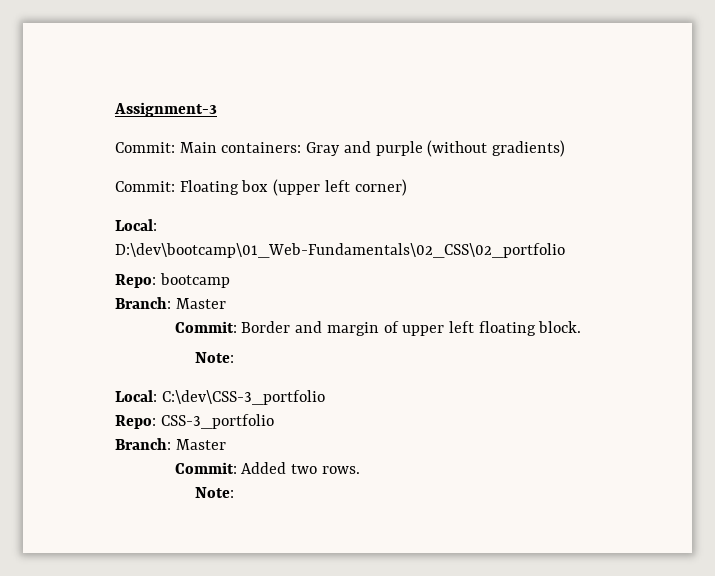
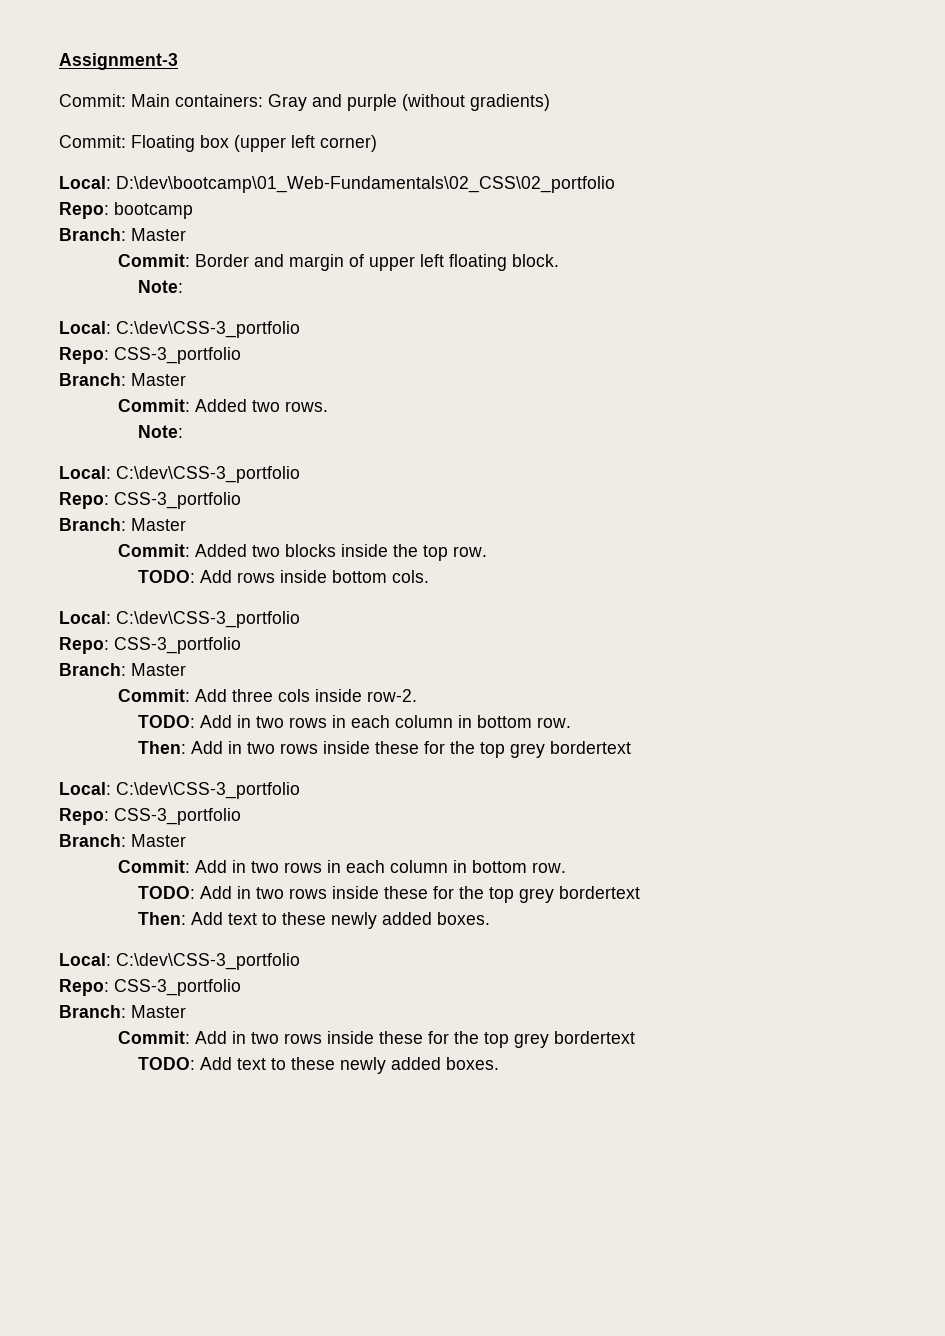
  Commit: Added two rows.
  Note:
+ Local: C:\dev\CSS-3_portfolio
+ Repo: CSS-3_portfolio
+ Branch: Master
+ Commit: Added two blocks inside the top row.
+ TODO: Add rows inside bottom cols.
+ Local: C:\dev\CSS-3_portfolio
+ Repo: CSS-3_portfolio
+ Branch: Master
+ Commit: Add three cols inside row-2.
+ TODO: Add in two rows in each column in bottom row.
+ Then: Add in two rows inside these for the top grey bordertext
+ Local: C:\dev\CSS-3_portfolio
+ Repo: CSS-3_portfolio
+ Branch: Master
+ Commit: Add in two rows in each column in bottom row.
+ TODO: Add in two rows inside these for the top grey bordertext
+ Then: Add text to these newly added boxes.
+ Local: C:\dev\CSS-3_portfolio
+ Repo: CSS-3_portfolio
+ Branch: Master
+ Commit: Add in two rows inside these for the top grey bordertext
+ TODO: Add text to these newly added boxes.

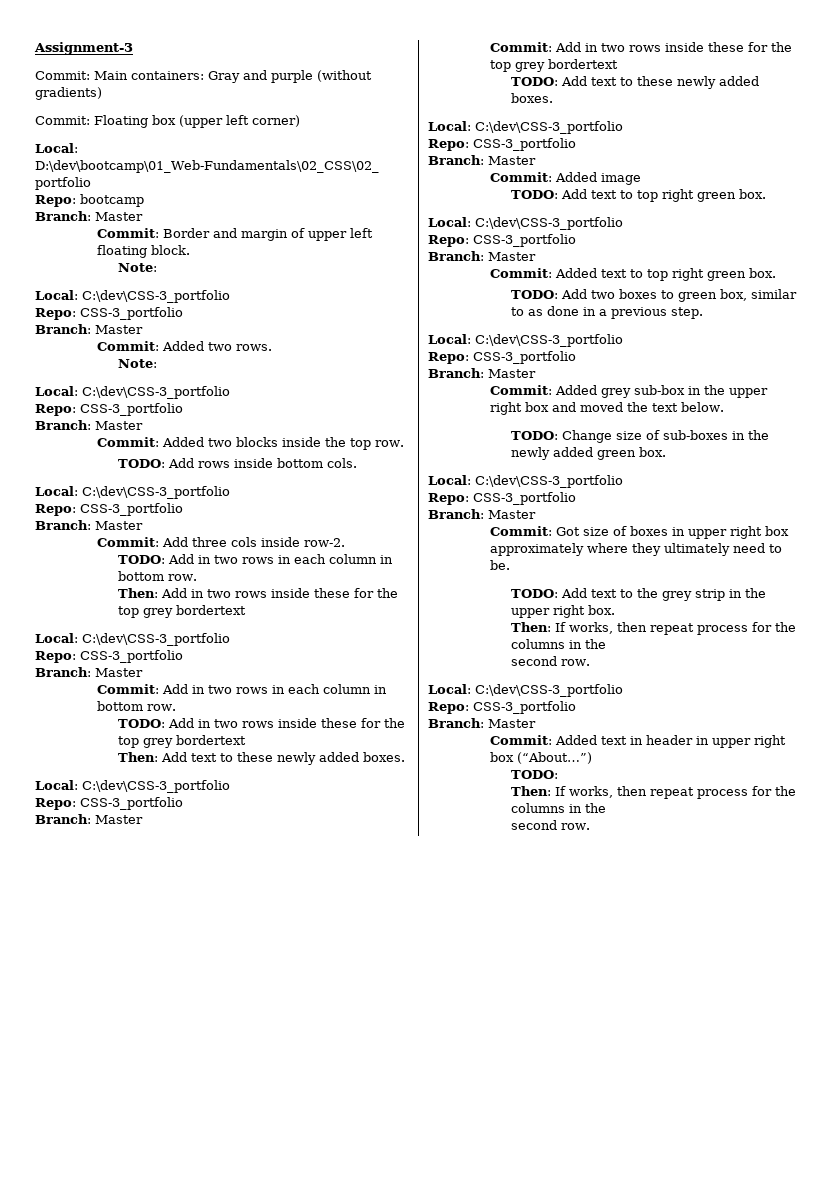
  TODO: Add text to these newly added boxes.
+ Local: C:\dev\CSS-3_portfolio
+ Repo: CSS-3_portfolio
+ Branch: Master
+ Commit: Added image
+ TODO: Add text to top right green box.
+ Local: C:\dev\CSS-3_portfolio
+ Repo: CSS-3_portfolio
+ Branch: Master
+ Commit: Added text to top right green box.
+ TODO: Add two boxes to green box, similar to as done in a previous step.
+ Local: C:\dev\CSS-3_portfolio
+ Repo: CSS-3_portfolio
+ Branch: Master
+ Commit: Added grey sub-box in the upper right box and moved the text below.
+ TODO: Change size of sub-boxes in the newly added green box.
+ Local: C:\dev\CSS-3_portfolio
+ Repo: CSS-3_portfolio
+ Branch: Master
+ Commit: Got size of boxes in upper right box approximately where they ultimately need to be.
+ TODO: Add text to the grey strip in the upper right box.
+ Then: If works, then repeat process for the columns in the
+ second row.
+ Local: C:\dev\CSS-3_portfolio
+ Repo: CSS-3_portfolio
+ Branch: Master
+ Commit: Added text in header in upper right box (“About…”)
+ TODO:
+ Then: If works, then repeat process for the columns in the
+ second row.

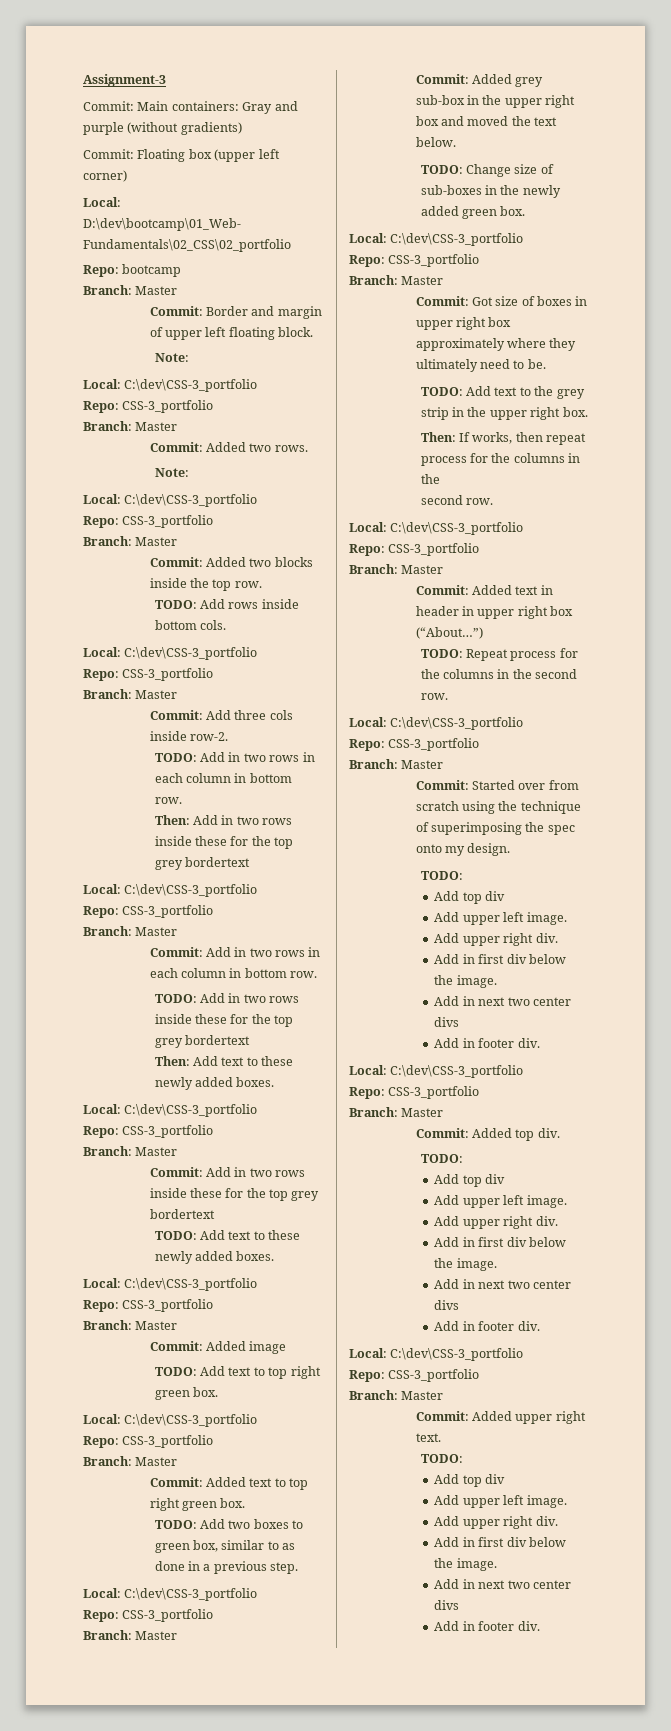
  Commit: Added text in header in upper right box (“About…”)
+ TODO: Repeat process for the columns in the second row.
+ Local: C:\dev\CSS-3_portfolio
+ Repo: CSS-3_portfolio
+ Branch: Master
+ Commit: Started over from scratch using the technique of superimposing the spec onto my design.
  TODO:
- Then: If works, then repeat process for the columns in the
- second row.
+ Add top div
+ Add upper left image.
+ Add upper right div.
+ Add in first div below the image.
+ Add in next two center divs
+ Add in footer div.
+ Local: C:\dev\CSS-3_portfolio
+ Repo: CSS-3_portfolio
+ Branch: Master
+ Commit: Added top div.
+ TODO:
+ Add top div
+ Add upper left image.
+ Add upper right div.
+ Add in first div below the image.
+ Add in next two center divs
+ Add in footer div.
+ Local: C:\dev\CSS-3_portfolio
+ Repo: CSS-3_portfolio
+ Branch: Master
+ Commit: Added upper right text.
+ TODO:
+ Add top div
+ Add upper left image.
+ Add upper right div.
+ Add in first div below the image.
+ Add in next two center divs
+ Add in footer div.

